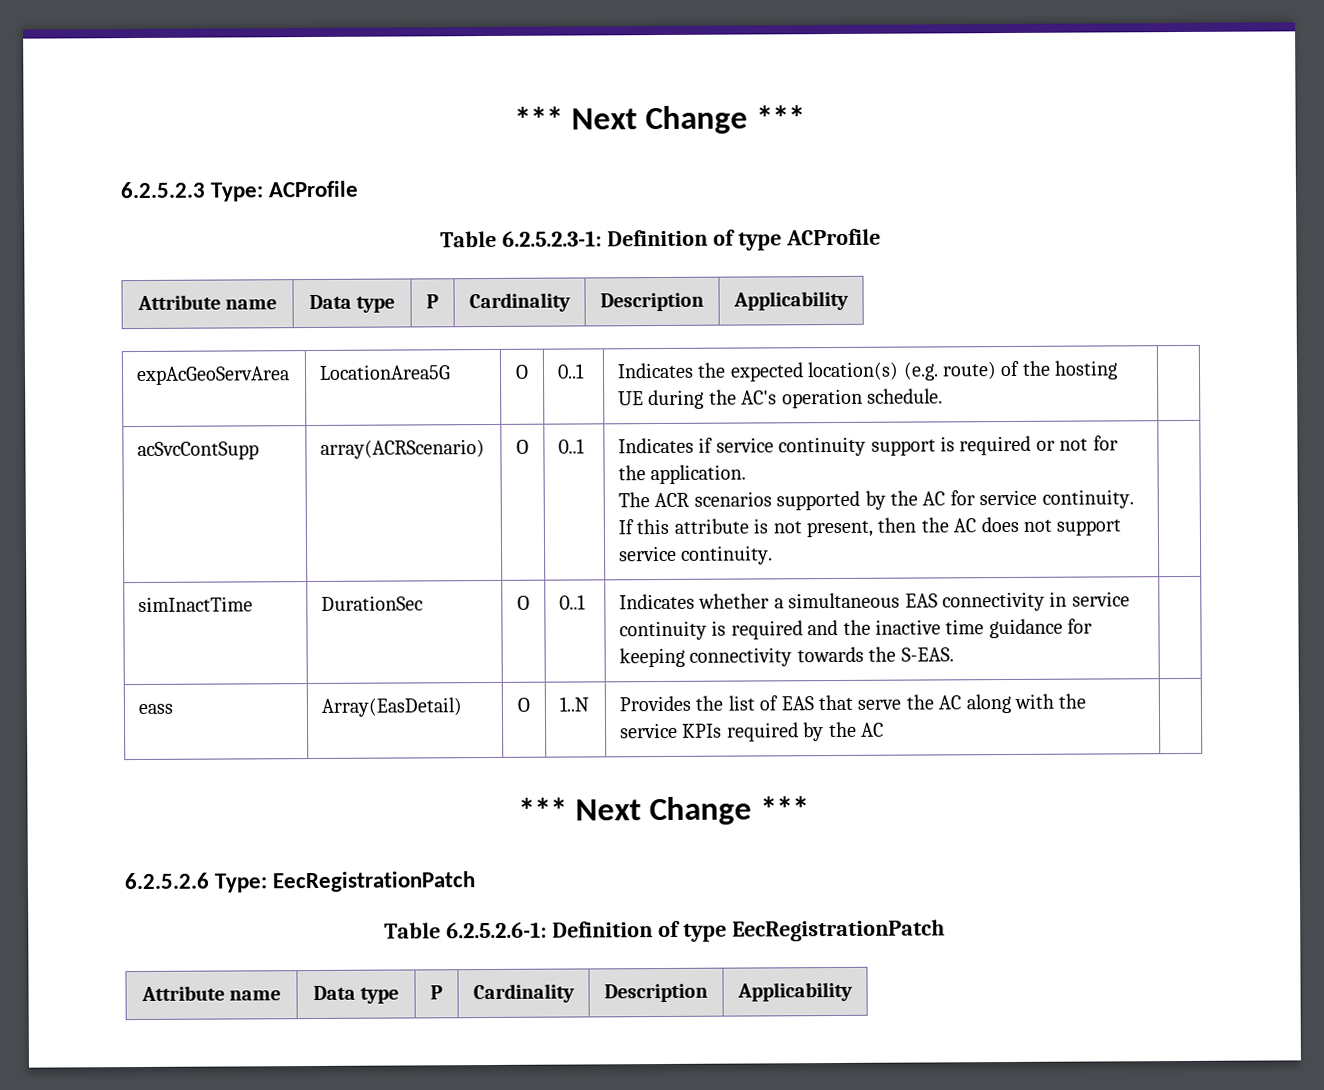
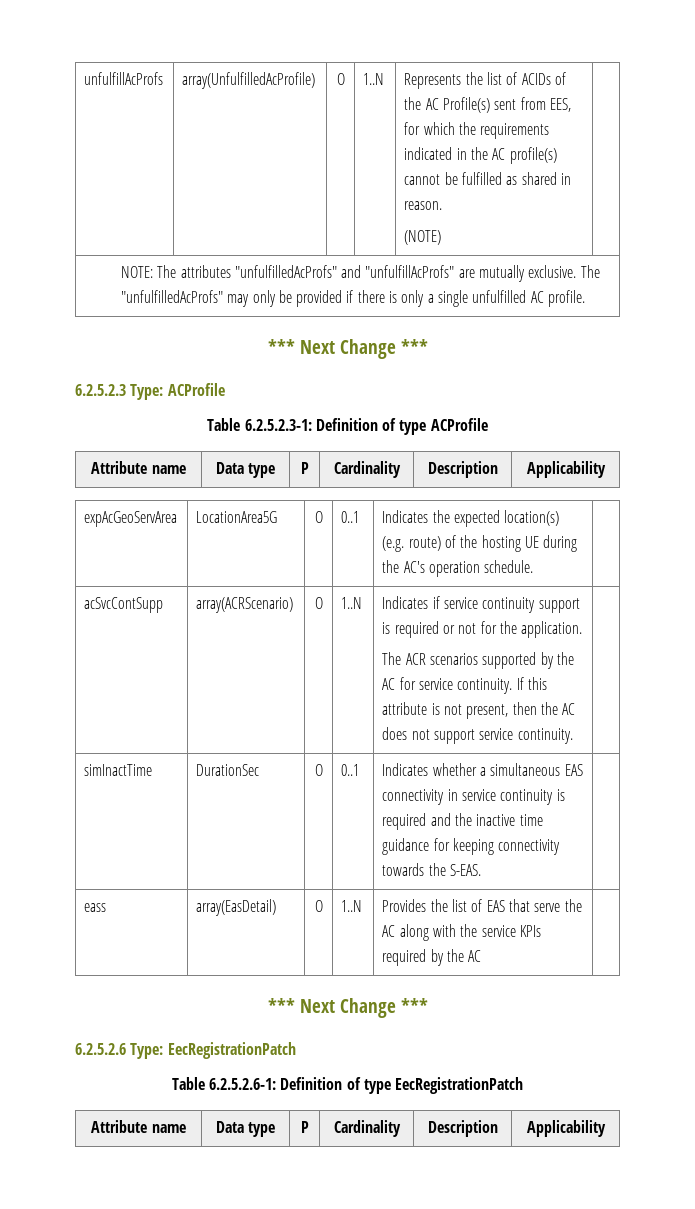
+ unfulfillAcProfs | array(UnfulfilledAcProfile) | O | 1..N | Represents the list of ACIDs of the AC Profile(s) sent from EES, for which the requirements indicated in the AC profile(s) cannot be fulfilled as shared in reason.
+ (NOTE) |
+ NOTE: The attributes "unfulfilledAcProfs" and "unfulfillAcProfs" are mutually exclusive. The "unfulfilledAcProfs" may only be provided if there is only a single unfulfilled AC profile.
- acSvcContSupp | array(ACRScenario) | O | 0..1 | Indicates if service continuity support is required or not for the application.
+ acSvcContSupp | array(ACRScenario) | O | 1..N | Indicates if service continuity support is required or not for the application.
- eass | Array(EasDetail) | O | 1..N | Provides the list of EAS that serve the AC along with the service KPIs required by the AC |
+ eass | array(EasDetail) | O | 1..N | Provides the list of EAS that serve the AC along with the service KPIs required by the AC |

